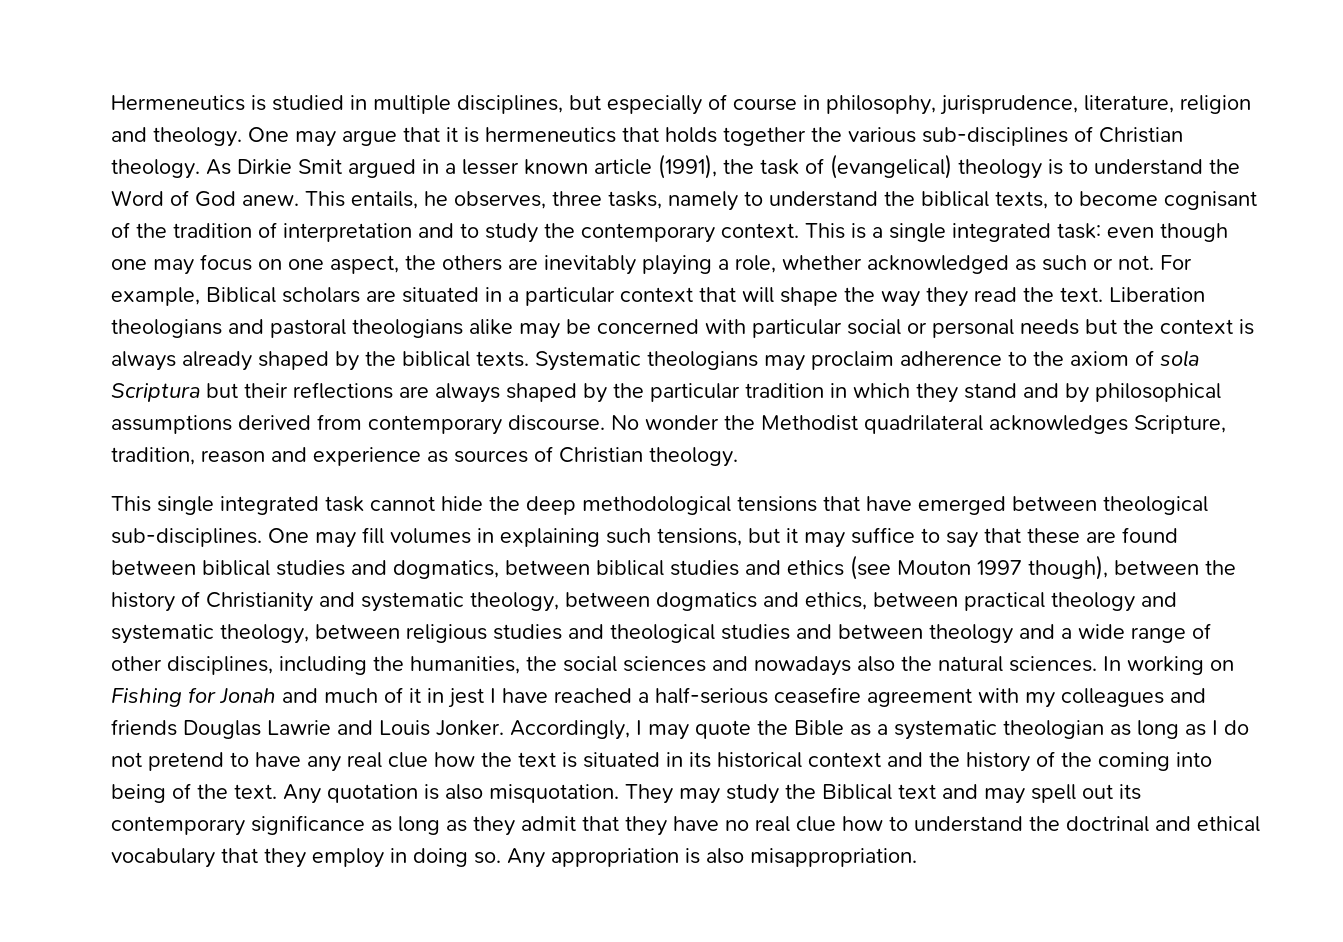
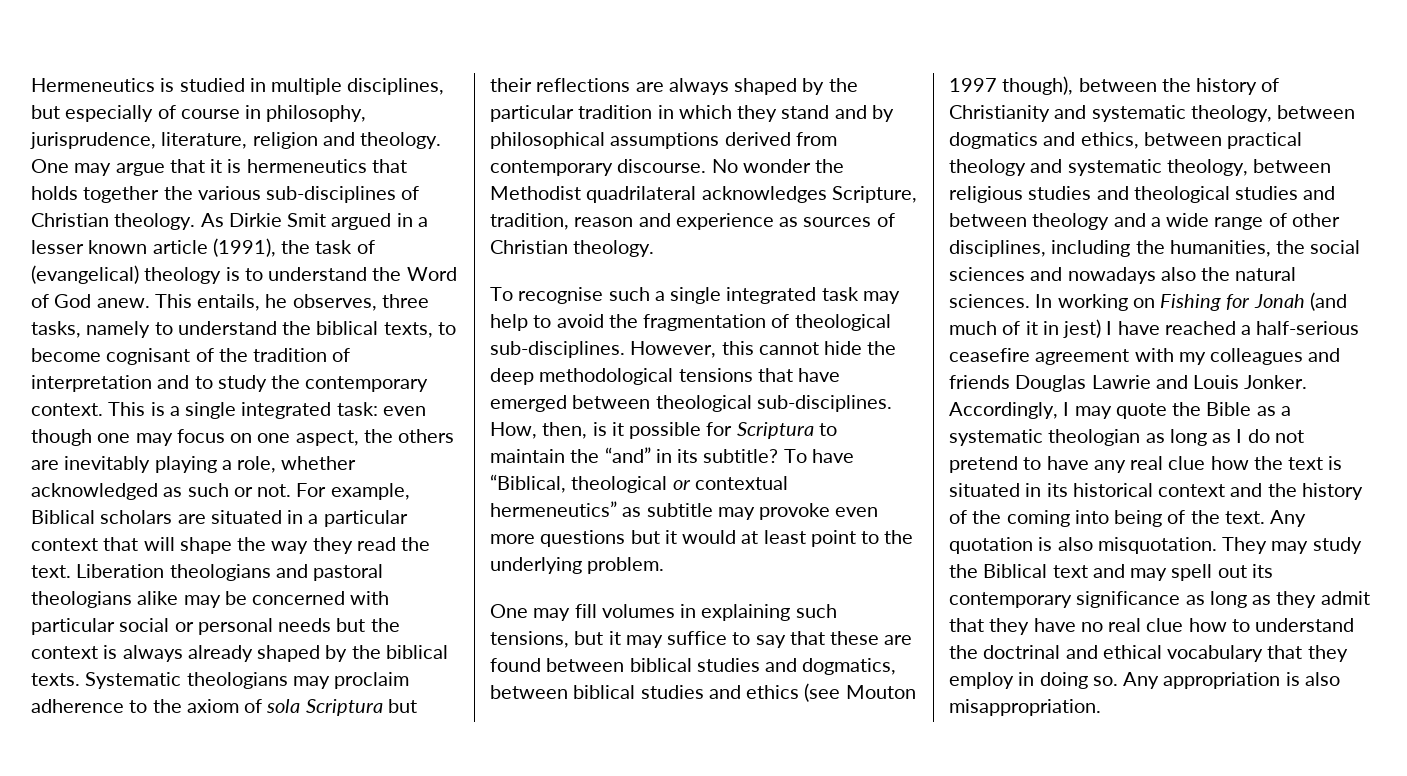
- This single integrated task cannot hide the deep methodological tensions that have emerged between theological sub-disciplines. One may fill volumes in explaining such tensions, but it may suffice to say that these are found between biblical studies and dogmatics, between biblical studies and ethics (see Mouton 1997 though), between the history of Christianity and systematic theology, between dogmatics and ethics, between practical theology and systematic theology, between religious studies and theological studies and between theology and a wide range of other disciplines, including the humanities, the social sciences and nowadays also the natural sciences.
+ To recognise such a single integrated task may help to avoid the fragmentation of theological sub-disciplines. However, this cannot hide the deep methodological tensions that have emerged between theological sub-disciplines. How, then, is it possible for Scriptura to maintain the “and” in its subtitle? To have “Biblical, theological or contextual hermeneutics” as subtitle may provoke even more questions but it would at least point to the underlying problem.
+ One may fill volumes in explaining such tensions, but it may suffice to say that these are found between biblical studies and dogmatics, between biblical studies and ethics (see Mouton 1997 though), between the history of Christianity and systematic theology, between dogmatics and ethics, between practical theology and systematic theology, between religious studies and theological studies and between theology and a wide range of other disciplines, including the humanities, the social sciences and nowadays also the natural sciences.
- In working on Fishing for Jonah and much of it in jest I have reached a half-serious ceasefire agreement with my colleagues and friends Douglas Lawrie and Louis Jonker.
+ In working on Fishing for Jonah (and much of it in jest) I have reached a half-serious ceasefire agreement with my colleagues and friends Douglas Lawrie and Louis Jonker.

